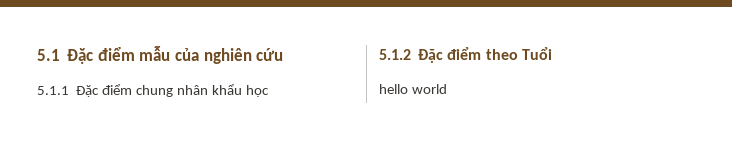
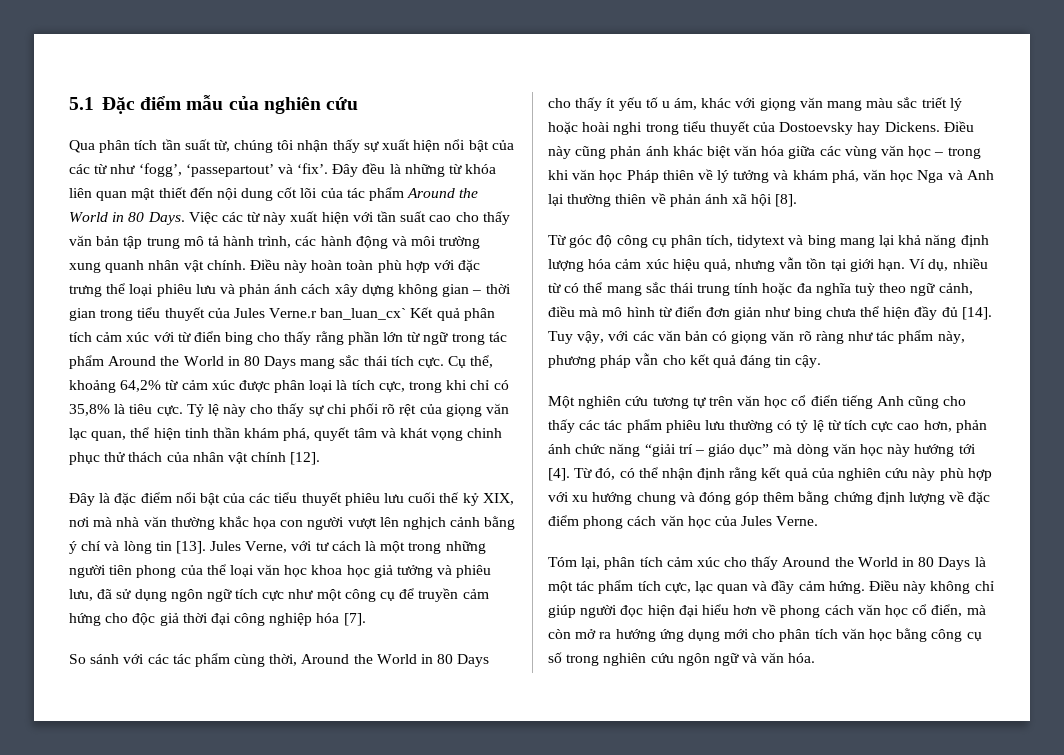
- 5.1.1 Đặc điểm chung nhân khẩu học
- 5.1.2 Đặc điểm theo Tuổi
- hello world
+ Qua phân tích tần suất từ, chúng tôi nhận thấy sự xuất hiện nổi bật của các từ như ‘fogg’, ‘passepartout’ và ‘fix’. Đây đều là những từ khóa liên quan mật thiết đến nội dung cốt lõi của tác phẩm Around the World in 80 Days. Việc các từ này xuất hiện với tần suất cao cho thấy văn bản tập trung mô tả hành trình, các hành động và môi trường xung quanh nhân vật chính. Điều này hoàn toàn phù hợp với đặc trưng thể loại phiêu lưu và phản ánh cách xây dựng không gian – thời gian trong tiểu thuyết của Jules Verne.r ban_luan_cx` Kết quả phân tích cảm xúc với từ điển bing cho thấy rằng phần lớn từ ngữ trong tác phẩm Around the World in 80 Days mang sắc thái tích cực. Cụ thể, khoảng 64,2% từ cảm xúc được phân loại là tích cực, trong khi chỉ có 35,8% là tiêu cực. Tỷ lệ này cho thấy sự chi phối rõ rệt của giọng văn lạc quan, thể hiện tinh thần khám phá, quyết tâm và khát vọng chinh phục thử thách của nhân vật chính [12].
+ Đây là đặc điểm nổi bật của các tiểu thuyết phiêu lưu cuối thế kỷ XIX, nơi mà nhà văn thường khắc họa con người vượt lên nghịch cảnh bằng ý chí và lòng tin [13]. Jules Verne, với tư cách là một trong những người tiên phong của thể loại văn học khoa học giả tưởng và phiêu lưu, đã sử dụng ngôn ngữ tích cực như một công cụ để truyền cảm hứng cho độc giả thời đại công nghiệp hóa [7].
+ So sánh với các tác phẩm cùng thời, Around the World in 80 Days cho thấy ít yếu tố u ám, khác với giọng văn mang màu sắc triết lý hoặc hoài nghi trong tiểu thuyết của Dostoevsky hay Dickens. Điều này cũng phản ánh khác biệt văn hóa giữa các vùng văn học – trong khi văn học Pháp thiên về lý tưởng và khám phá, văn học Nga và Anh lại thường thiên về phản ánh xã hội [8].
+ Từ góc độ công cụ phân tích, tidytext và bing mang lại khả năng định lượng hóa cảm xúc hiệu quả, nhưng vẫn tồn tại giới hạn. Ví dụ, nhiều từ có thể mang sắc thái trung tính hoặc đa nghĩa tuỳ theo ngữ cảnh, điều mà mô hình từ điển đơn giản như bing chưa thể hiện đầy đủ [14]. Tuy vậy, với các văn bản có giọng văn rõ ràng như tác phẩm này, phương pháp vẫn cho kết quả đáng tin cậy.
+ Một nghiên cứu tương tự trên văn học cổ điển tiếng Anh cũng cho thấy các tác phẩm phiêu lưu thường có tỷ lệ từ tích cực cao hơn, phản ánh chức năng “giải trí – giáo dục” mà dòng văn học này hướng tới [4]. Từ đó, có thể nhận định rằng kết quả của nghiên cứu này phù hợp với xu hướng chung và đóng góp thêm bằng chứng định lượng về đặc điểm phong cách văn học của Jules Verne.
+ Tóm lại, phân tích cảm xúc cho thấy Around the World in 80 Days là một tác phẩm tích cực, lạc quan và đầy cảm hứng. Điều này không chỉ giúp người đọc hiện đại hiểu hơn về phong cách văn học cổ điển, mà còn mở ra hướng ứng dụng mới cho phân tích văn học bằng công cụ số trong nghiên cứu ngôn ngữ và văn hóa.

